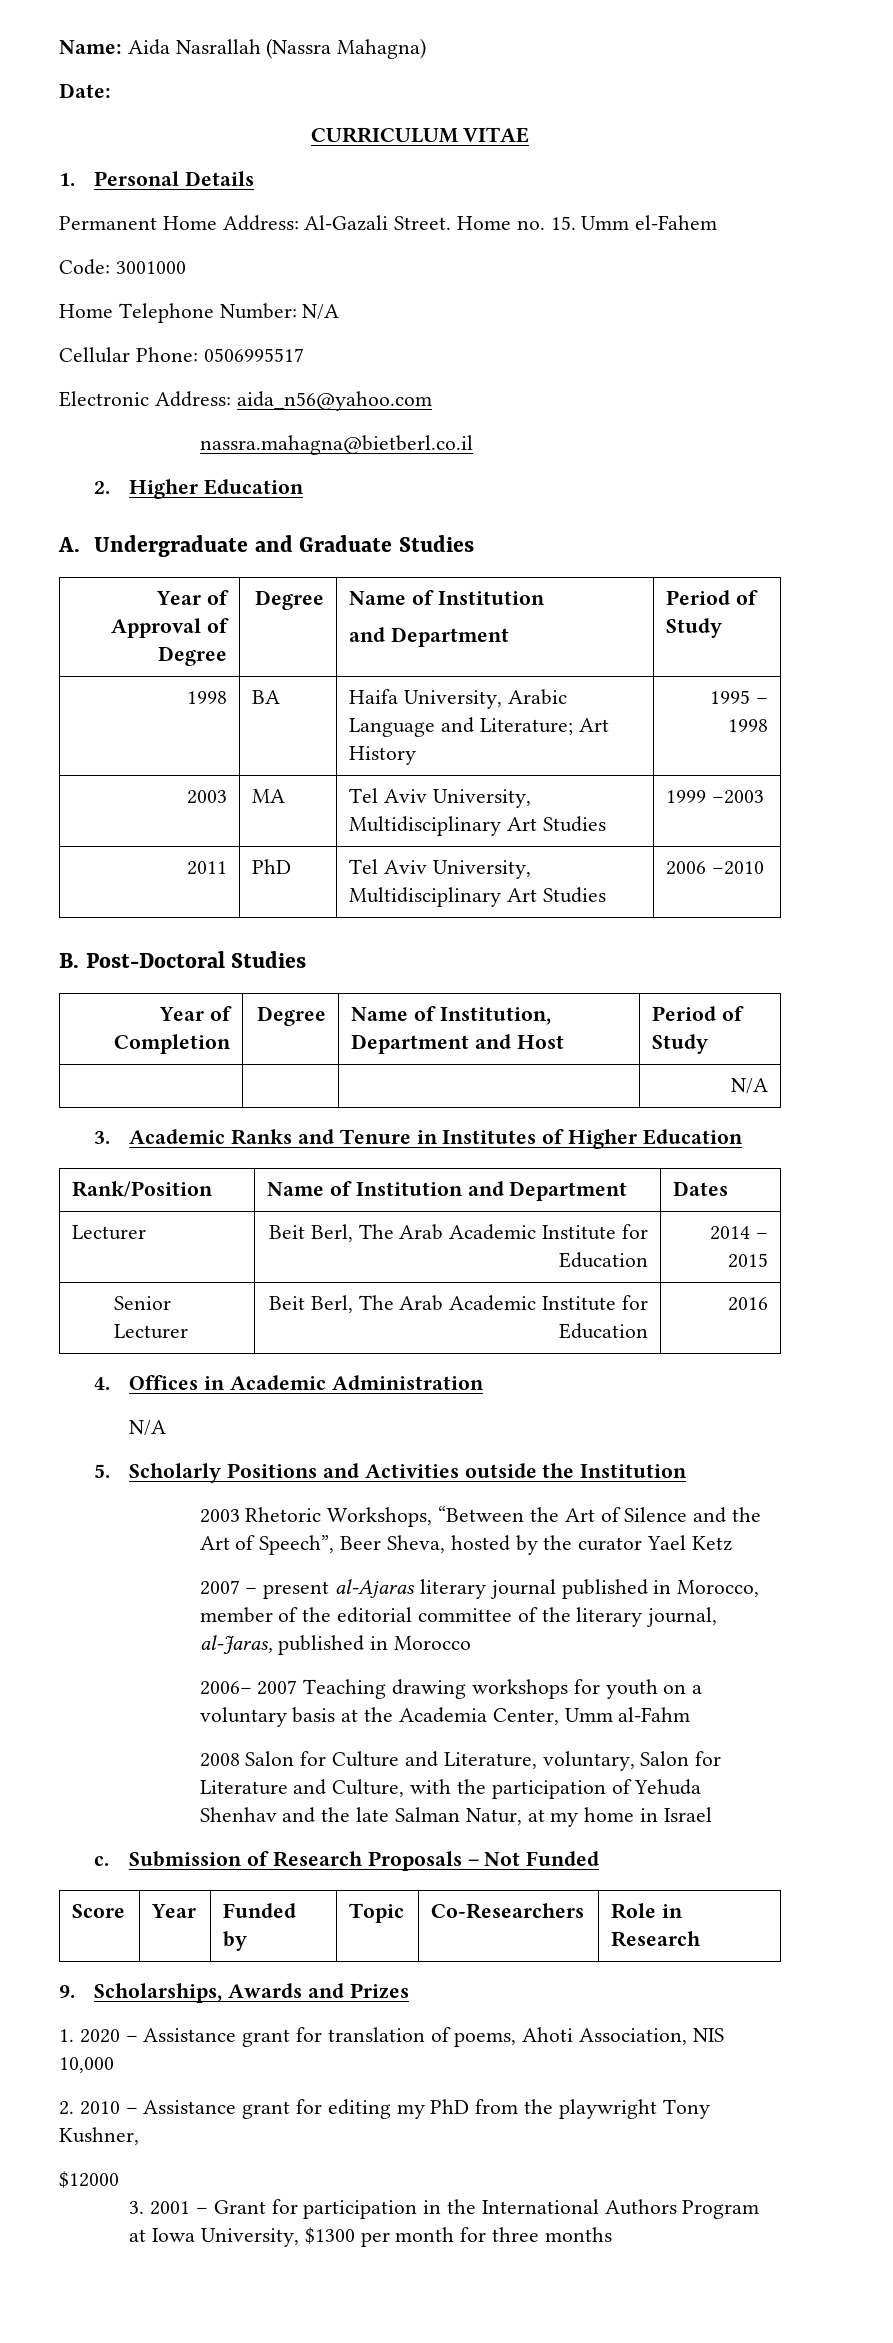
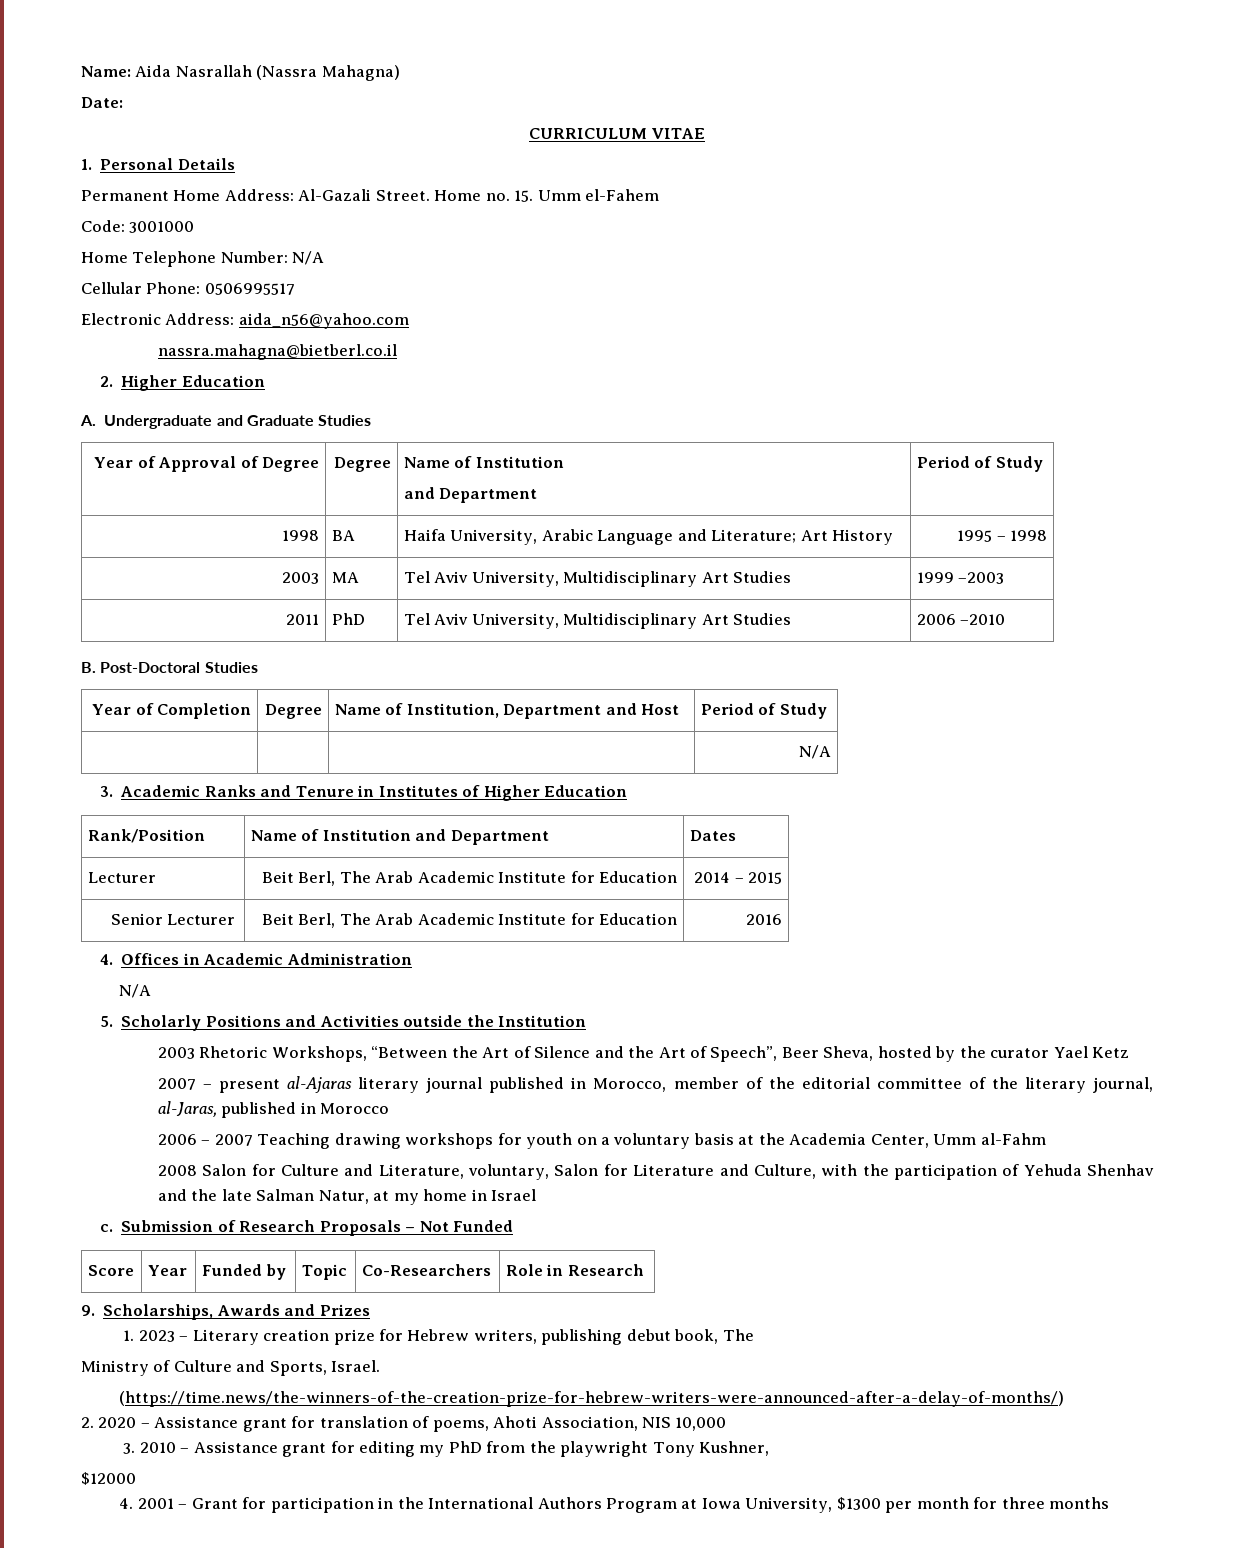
- 2006– 2007 Teaching drawing workshops for youth on a voluntary basis at the Academia Center, Umm al-Fahm
+ 2006 – 2007 Teaching drawing workshops for youth on a voluntary basis at the Academia Center, Umm al-Fahm
- 1. 2020 – Assistance grant for translation of poems, Ahoti Association, NIS 10,000
+ 1. 2023 – Literary creation prize for Hebrew writers, publishing debut book, The
+ Ministry of Culture and Sports, Israel.
+ (https://time.news/the-winners-of-the-creation-prize-for-hebrew-writers-were-announced-after-a-delay-of-months/)
+ 2. 2020 – Assistance grant for translation of poems, Ahoti Association, NIS 10,000
- 2. 2010 – Assistance grant for editing my PhD from the playwright Tony Kushner,
+ 3. 2010 – Assistance grant for editing my PhD from the playwright Tony Kushner,
- 3. 2001 – Grant for participation in the International Authors Program at Iowa University, $1300 per month for three months
+ 4. 2001 – Grant for participation in the International Authors Program at Iowa University, $1300 per month for three months

